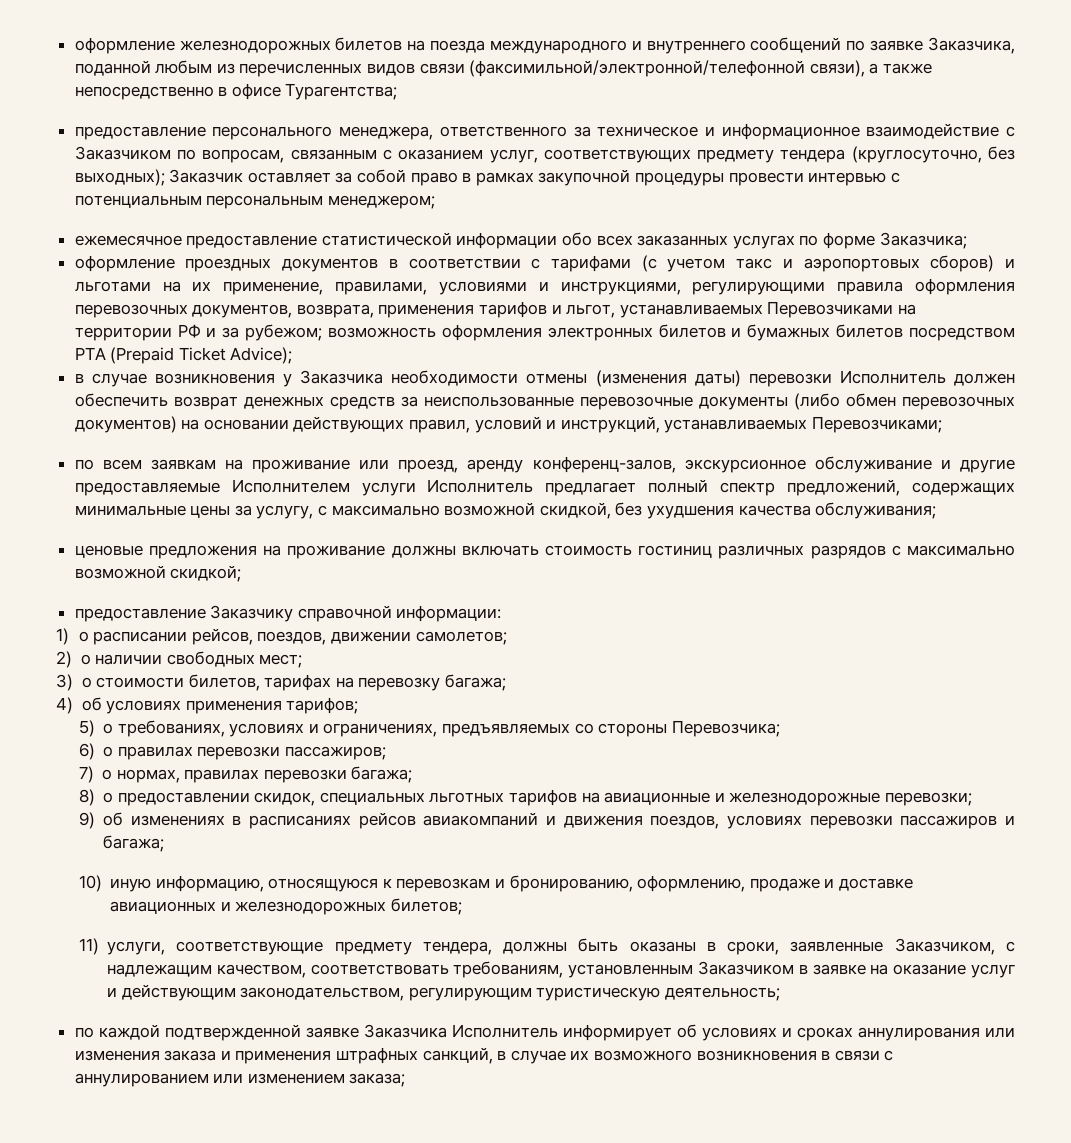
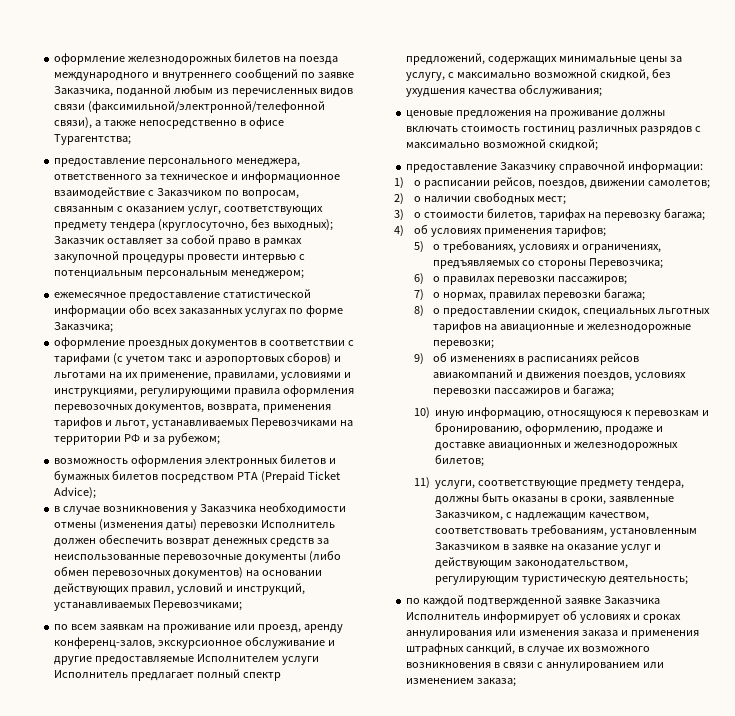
- оформление проездных документов в соответствии с тарифами (с учетом такс и аэропортовых сборов) и льготами на их применение, правилами, условиями и инструкциями, регулирующими правила оформления перевозочных документов, возврата, применения тарифов и льгот, устанавливаемых Перевозчиками на территории РФ и за рубежом; возможность оформления электронных билетов и бумажных билетов посредством РТА (Prepaid Ticket Advice);
+ оформление проездных документов в соответствии с тарифами (с учетом такс и аэропортовых сборов) и льготами на их применение, правилами, условиями и инструкциями, регулирующими правила оформления перевозочных документов, возврата, применения тарифов и льгот, устанавливаемых Перевозчиками на территории РФ и за рубежом;
+ возможность оформления электронных билетов и бумажных билетов посредством РТА (Prepaid Ticket Advice);

